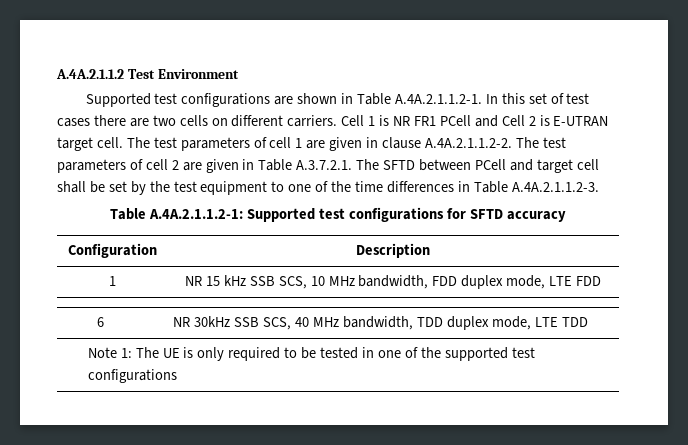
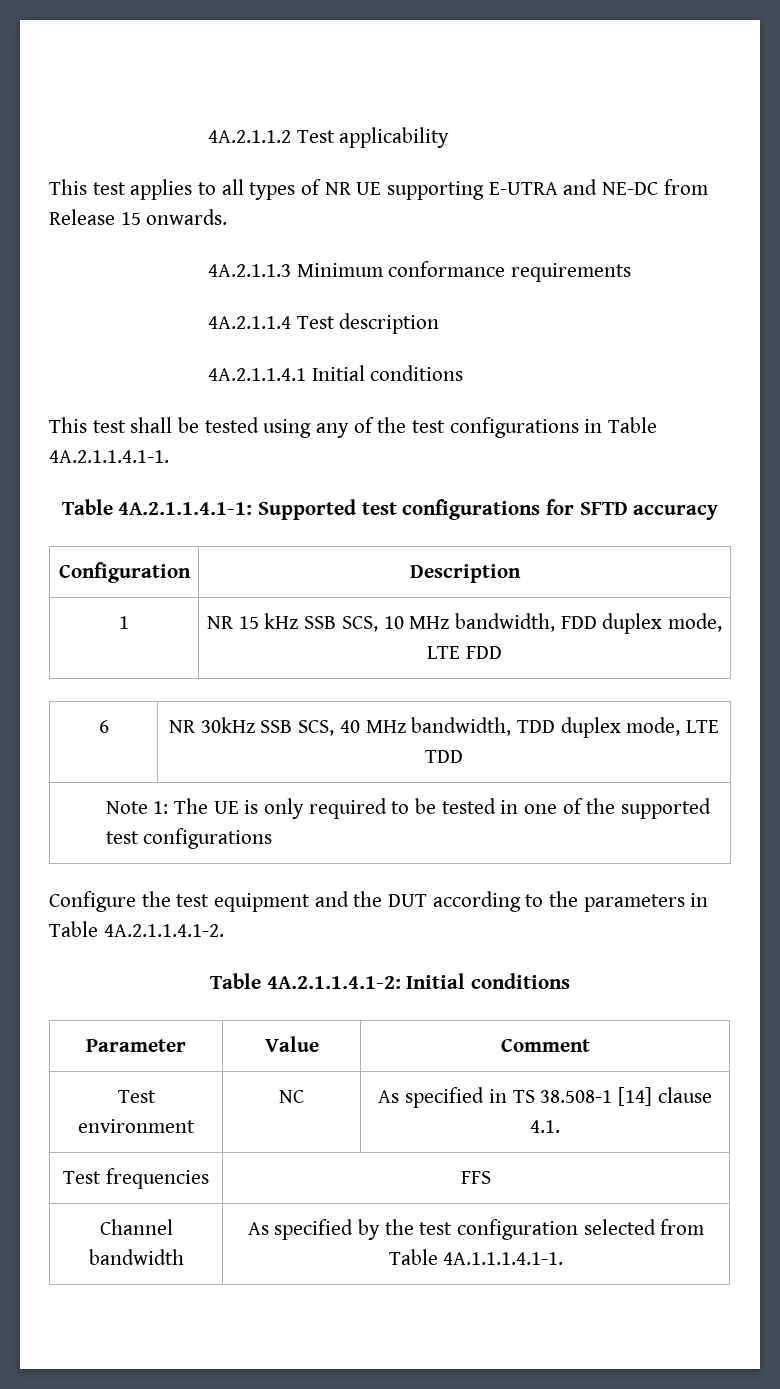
- A.4A.2.1.1.2 Test Environment
- Supported test configurations are shown in Table A.4A.2.1.1.2-1. In this set of test cases there are two cells on different carriers. Cell 1 is NR FR1 PCell and Cell 2 is E-UTRAN target cell. The test parameters of cell 1 are given in clause A.4A.2.1.1.2-2. The test parameters of cell 2 are given in Table A.3.7.2.1. The SFTD between PCell and target cell shall be set by the test equipment to one of the time differences in Table A.4A.2.1.1.2-3.
- Table A.4A.2.1.1.2-1: Supported test configurations for SFTD accuracy
+ 4A.2.1.1.2 Test applicability
+ This test applies to all types of NR UE supporting E-UTRA and NE-DC from Release 15 onwards.
+ 4A.2.1.1.3 Minimum conformance requirements
+ 4A.2.1.1.4 Test description
+ 4A.2.1.1.4.1 Initial conditions
+ This test shall be tested using any of the test configurations in Table 4A.2.1.1.4.1-1.
+ Table 4A.2.1.1.4.1-1: Supported test configurations for SFTD accuracy
+ Configure the test equipment and the DUT according to the parameters in Table 4A.2.1.1.4.1-2.
+ Table 4A.2.1.1.4.1-2: Initial conditions
+ Parameter | Value | Comment
+ Test environment | NC | As specified in TS 38.508-1 [14] clause 4.1.
+ Test frequencies | FFS
+ Channel bandwidth | As specified by the test configuration selected from Table 4A.1.1.1.4.1-1.

